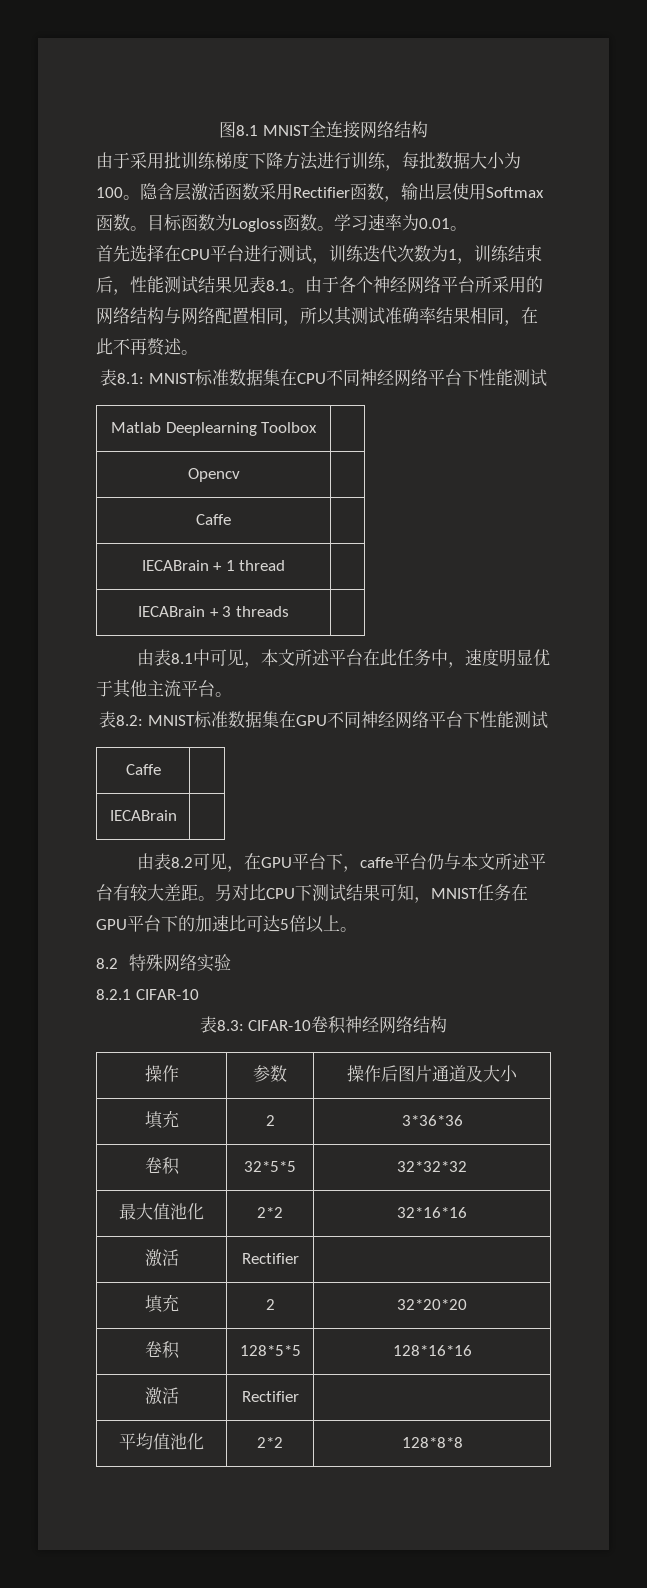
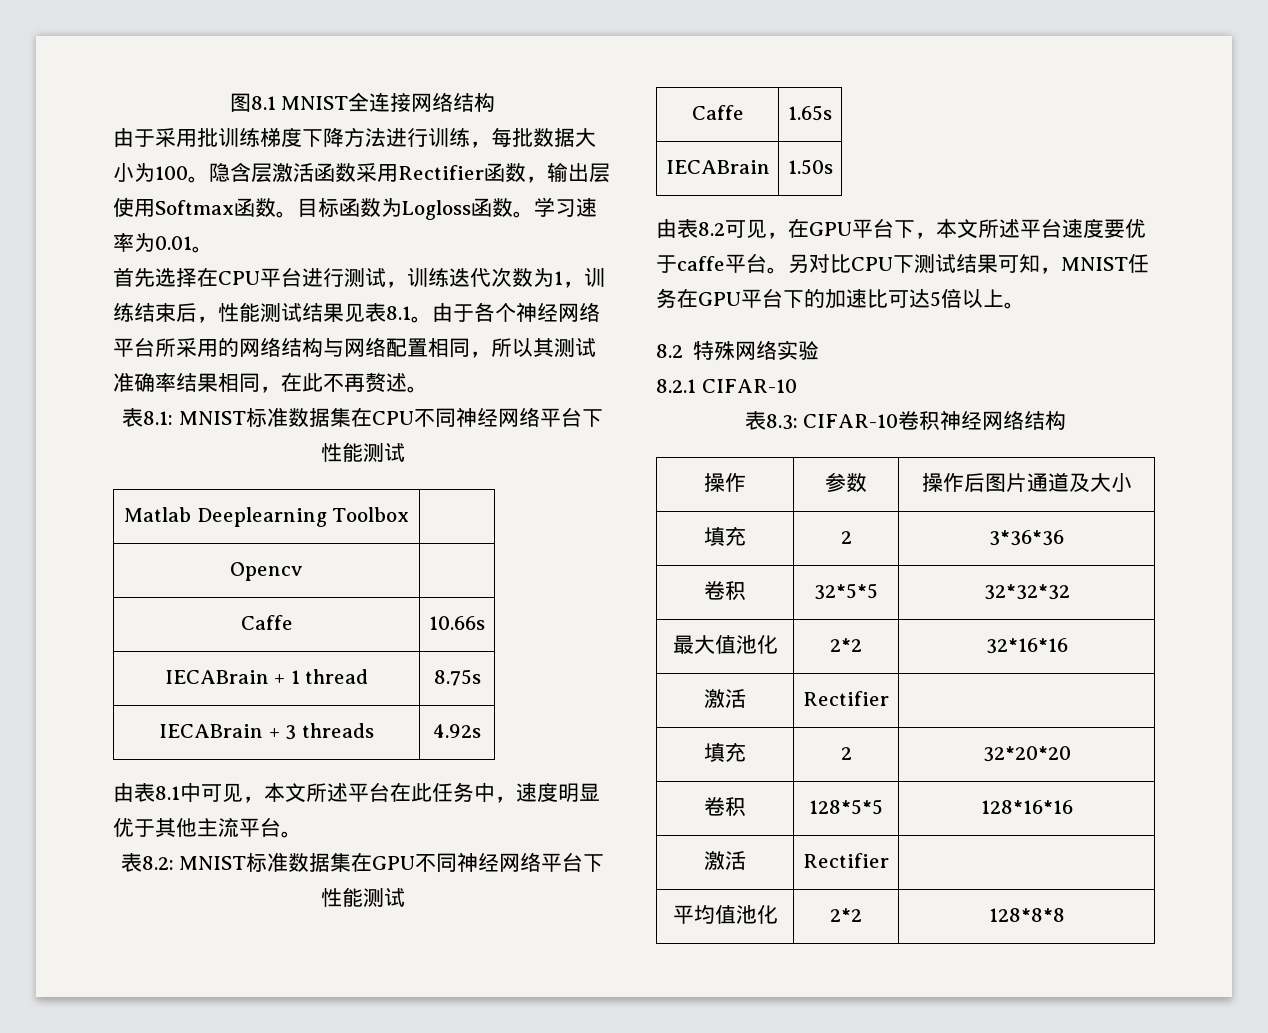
  Opencv |
- Caffe |
+ Caffe | 10.66s
- IECABrain + 1 thread |
+ IECABrain + 1 thread | 8.75s
- IECABrain + 3 threads |
+ IECABrain + 3 threads | 4.92s
  表8.2: MNIST标准数据集在GPU不同神经网络平台下性能测试
- Caffe |
+ Caffe | 1.65s
- IECABrain |
+ IECABrain | 1.50s
- 由表8.2可见，在GPU平台下，caffe平台仍与本文所述平台有较大差距。
+ 由表8.2可见，在GPU平台下，本文所述平台速度要优于caffe平台。

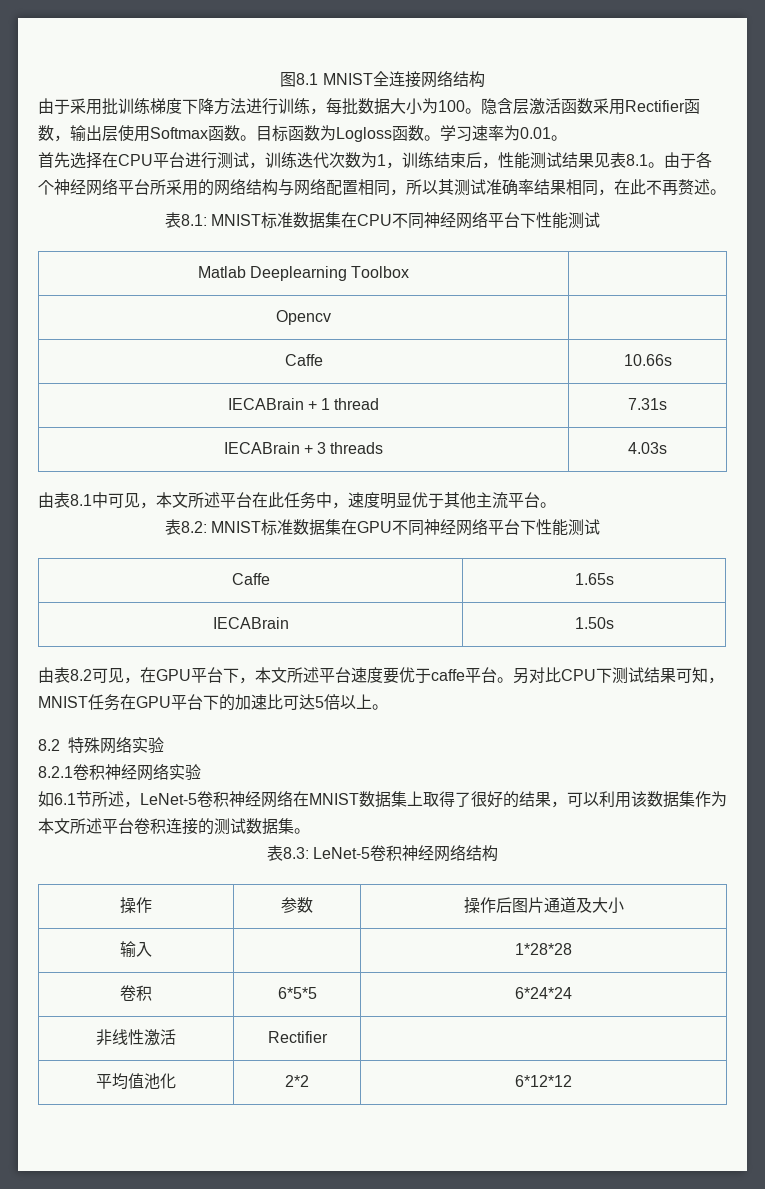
- IECABrain + 1 thread | 8.75s
+ IECABrain + 1 thread | 7.31s
- IECABrain + 3 threads | 4.92s
+ IECABrain + 3 threads | 4.03s
- 8.2.1 CIFAR-10
+ 8.2.1卷积神经网络实验
+ 如6.1节所述，LeNet-5卷积神经网络在MNIST数据集上取得了很好的结果，可以利用该数据集作为本文所述平台卷积连接的测试数据集。
- 表8.3: CIFAR-10卷积神经网络结构
+ 表8.3: LeNet-5卷积神经网络结构
- 填充 | 2 | 3*36*36
- 卷积 | 32*5*5 | 32*32*32
- 最大值池化 | 2*2 | 32*16*16
- 激活 | Rectifier |
- 填充 | 2 | 32*20*20
- 卷积 | 128*5*5 | 128*16*16
- 激活 | Rectifier |
+ 输入 | | 1*28*28
+ 卷积 | 6*5*5 | 6*24*24
+ 非线性激活 | Rectifier |
- 平均值池化 | 2*2 | 128*8*8
+ 平均值池化 | 2*2 | 6*12*12

